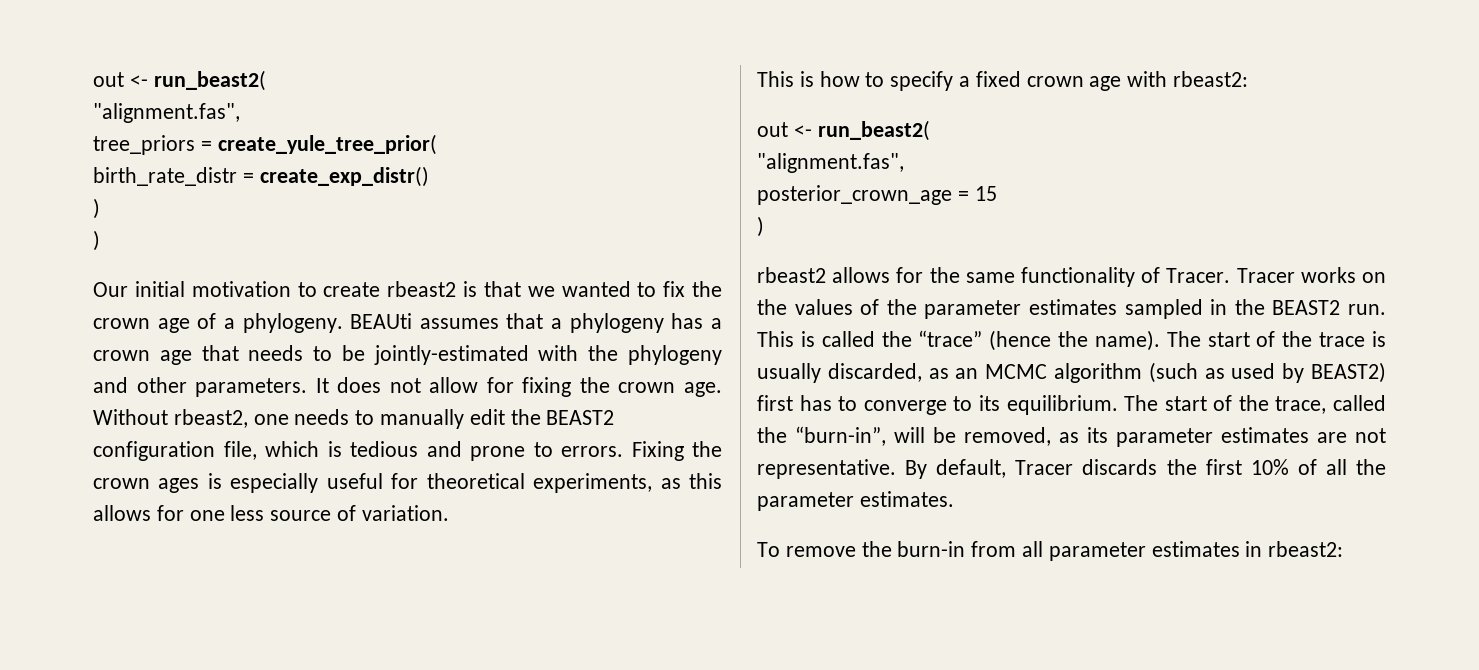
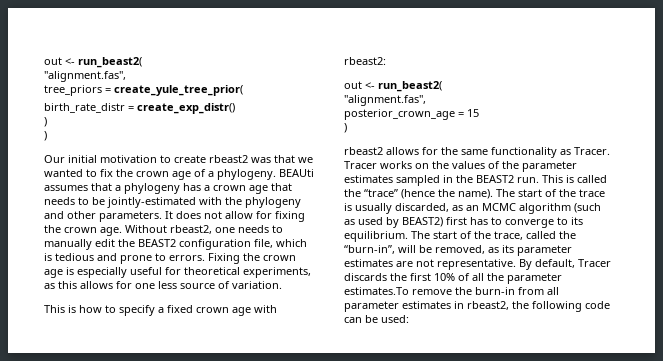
- Our initial motivation to create rbeast2 is that we wanted to fix the crown age of a phylogeny.
+ Our initial motivation to create rbeast2 was that we wanted to fix the crown age of a phylogeny.
- Fixing the crown ages is especially useful for theoretical experiments, as this allows for one less source of variation.
+ Fixing the crown age is especially useful for theoretical experiments, as this allows for one less source of variation.
- rbeast2 allows for the same functionality of Tracer.
+ rbeast2 allows for the same functionality as Tracer.
- By default, Tracer discards the first 10% of all the parameter estimates.
- To remove the burn-in from all parameter estimates in rbeast2:
+ By default, Tracer discards the first 10% of all the parameter estimates.To remove the burn-in from all parameter estimates in rbeast2, the following code can be used:

